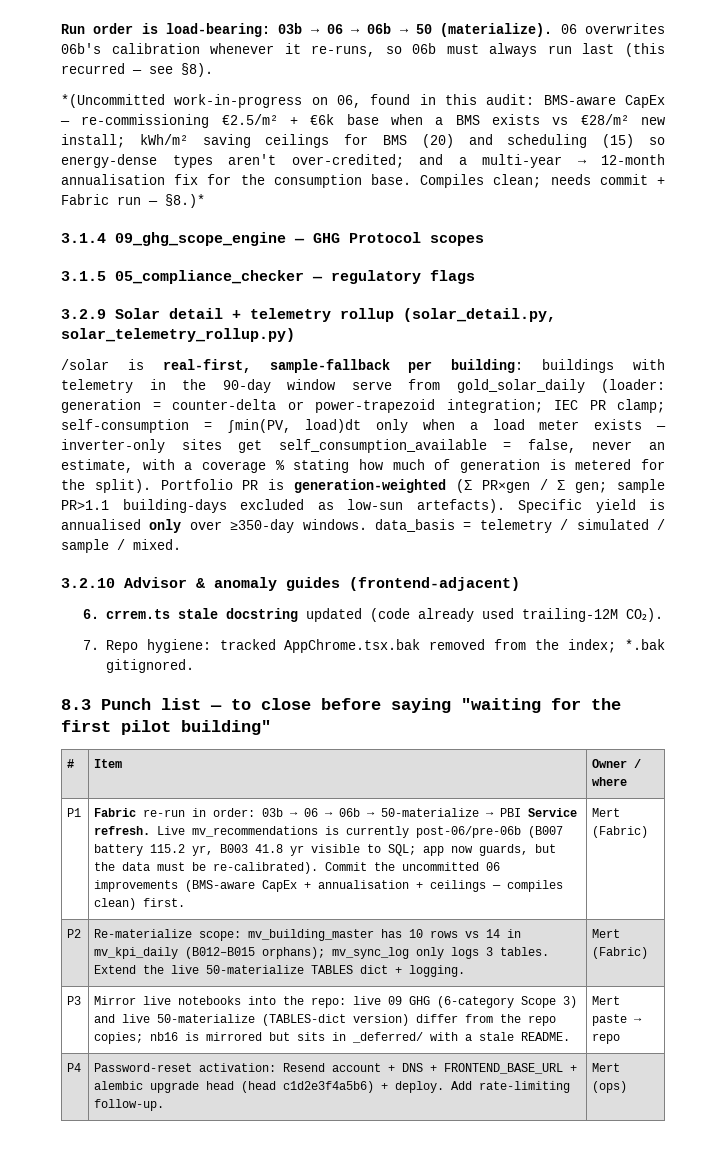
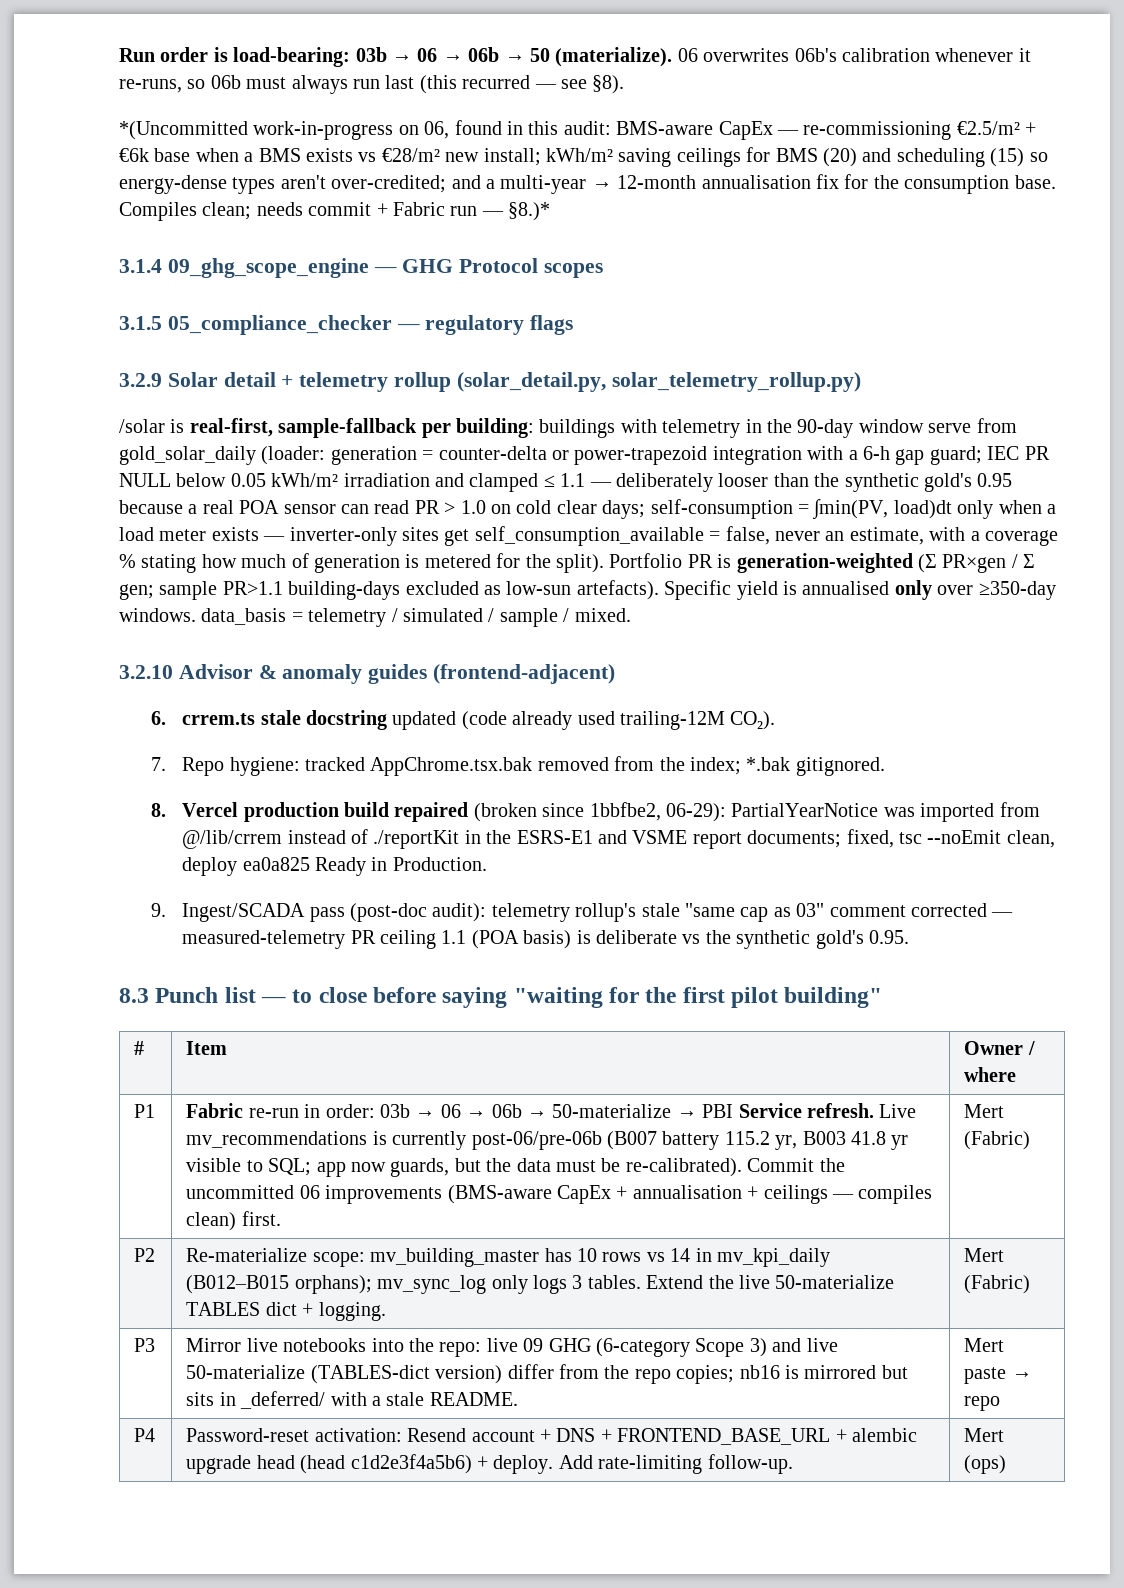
- /solar is real-first, sample-fallback per building: buildings with telemetry in the 90-day window serve from gold_solar_daily (loader: generation = counter-delta or power-trapezoid integration; IEC PR clamp; self-consumption = ∫min(PV, load)dt only when a load meter exists — inverter-only sites get self_consumption_available = false, never an estimate, with a coverage % stating how much of generation is metered for the split).
+ /solar is real-first, sample-fallback per building: buildings with telemetry in the 90-day window serve from gold_solar_daily (loader: generation = counter-delta or power-trapezoid integration with a 6-h gap guard; IEC PR NULL below 0.05 kWh/m² irradiation and clamped ≤ 1.1 — deliberately looser than the synthetic gold's 0.95 because a real POA sensor can read PR > 1.0 on cold clear days; self-consumption = ∫min(PV, load)dt only when a load meter exists — inverter-only sites get self_consumption_available = false, never an estimate, with a coverage % stating how much of generation is metered for the split).
+ 8. Vercel production build repaired (broken since 1bbfbe2, 06-29): PartialYearNotice was imported from @/lib/crrem instead of ./reportKit in the ESRS-E1 and VSME report documents; fixed, tsc --noEmit clean, deploy ea0a825 Ready in Production.
+ 9. Ingest/SCADA pass (post-doc audit): telemetry rollup's stale "same cap as 03" comment corrected — measured-telemetry PR ceiling 1.1 (POA basis) is deliberate vs the synthetic gold's 0.95.

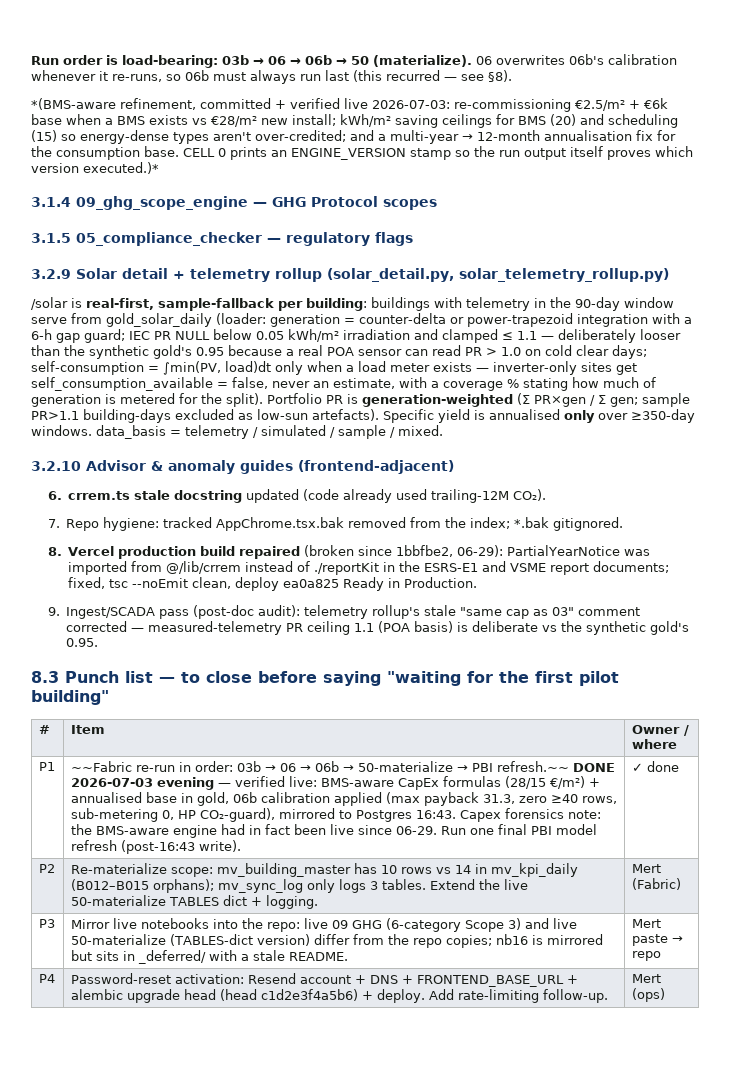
- *(Uncommitted work-in-progress on 06, found in this audit: BMS-aware CapEx — re-commissioning €2.5/m² + €6k base when a BMS exists vs €28/m² new install; kWh/m² saving ceilings for BMS (20) and scheduling (15) so energy-dense types aren't over-credited; and a multi-year → 12-month annualisation fix for the consumption base.
+ *(BMS-aware refinement, committed + verified live 2026-07-03: re-commissioning €2.5/m² + €6k base when a BMS exists vs €28/m² new install; kWh/m² saving ceilings for BMS (20) and scheduling (15) so energy-dense types aren't over-credited; and a multi-year → 12-month annualisation fix for the consumption base.
- Compiles clean; needs commit + Fabric run — §8.)*
+ CELL 0 prints an ENGINE_VERSION stamp so the run output itself proves which version executed.)*
- Fabric re-run in order: 03b → 06 → 06b → 50-materialize → PBI Service refresh. Live mv_recommendations is currently post-06/pre-06b (B007 battery 115.2 yr, B003 41.8 yr visible to SQL; app now guards, but the data must be re-calibrated). Commit the uncommitted 06 improvements (BMS-aware CapEx + annualisation + ceilings — compiles clean) first. | Mert (Fabric)
+ ~~Fabric re-run in order: 03b → 06 → 06b → 50-materialize → PBI refresh.~~ DONE 2026-07-03 evening — verified live: BMS-aware CapEx formulas (28/15 €/m²) + annualised base in gold, 06b calibration applied (max payback 31.3, zero ≥40 rows, sub-metering 0, HP CO₂-guard), mirrored to Postgres 16:43. Capex forensics note: the BMS-aware engine had in fact been live since 06-29. Run one final PBI model refresh (post-16:43 write). | ✓ done

